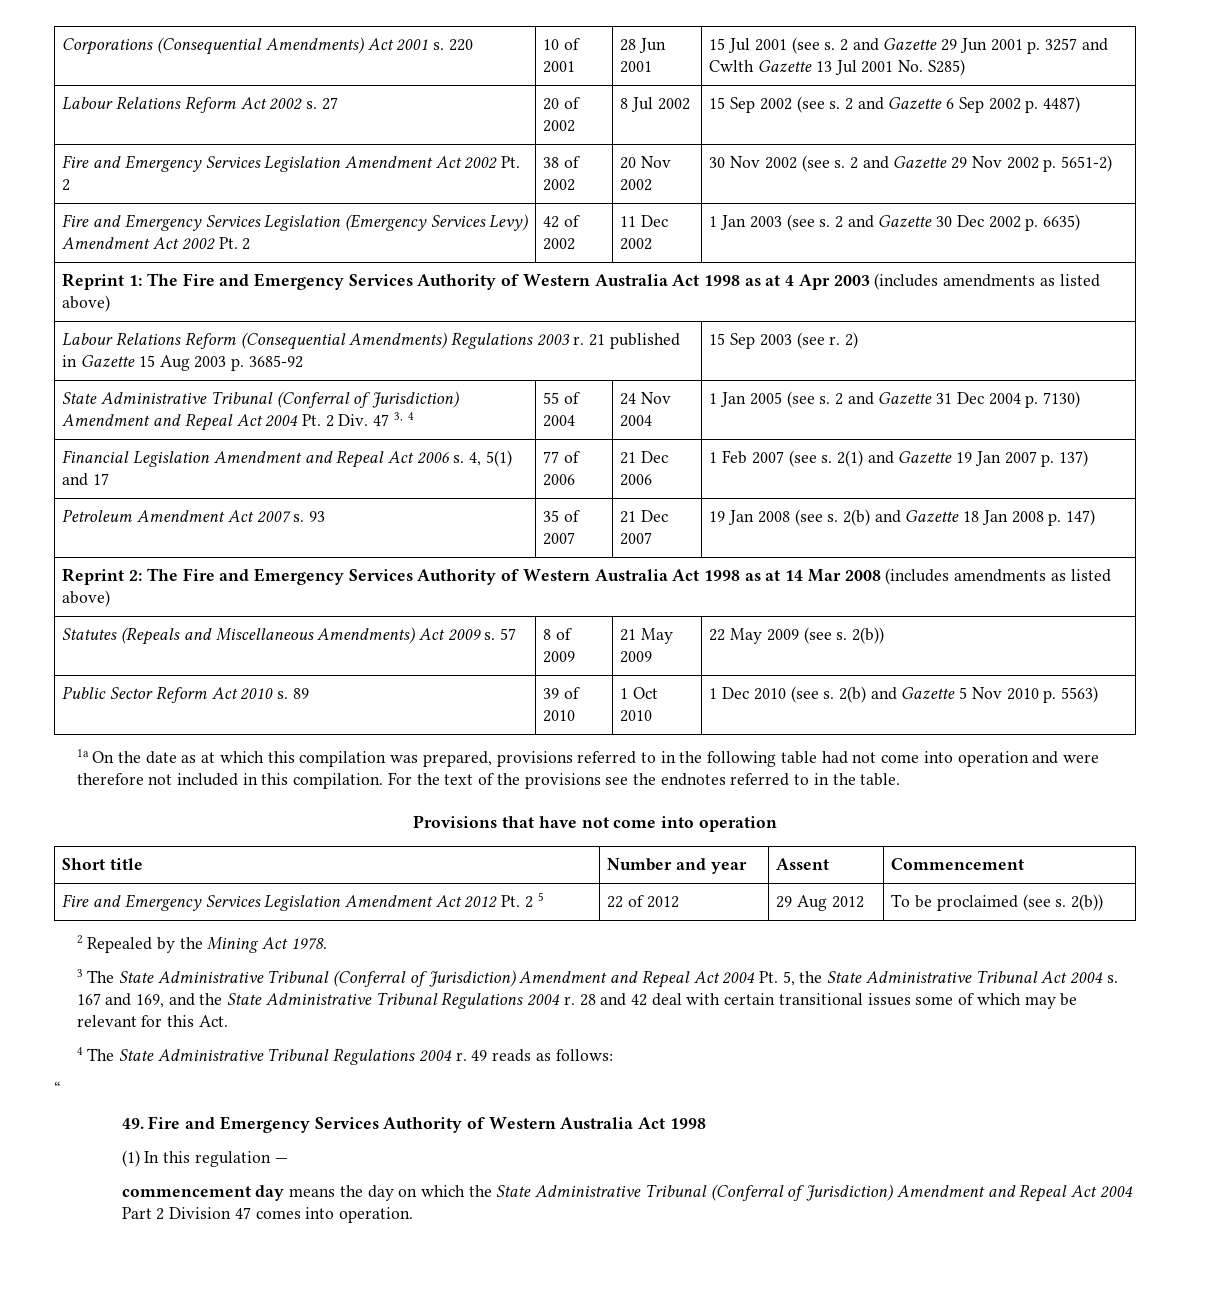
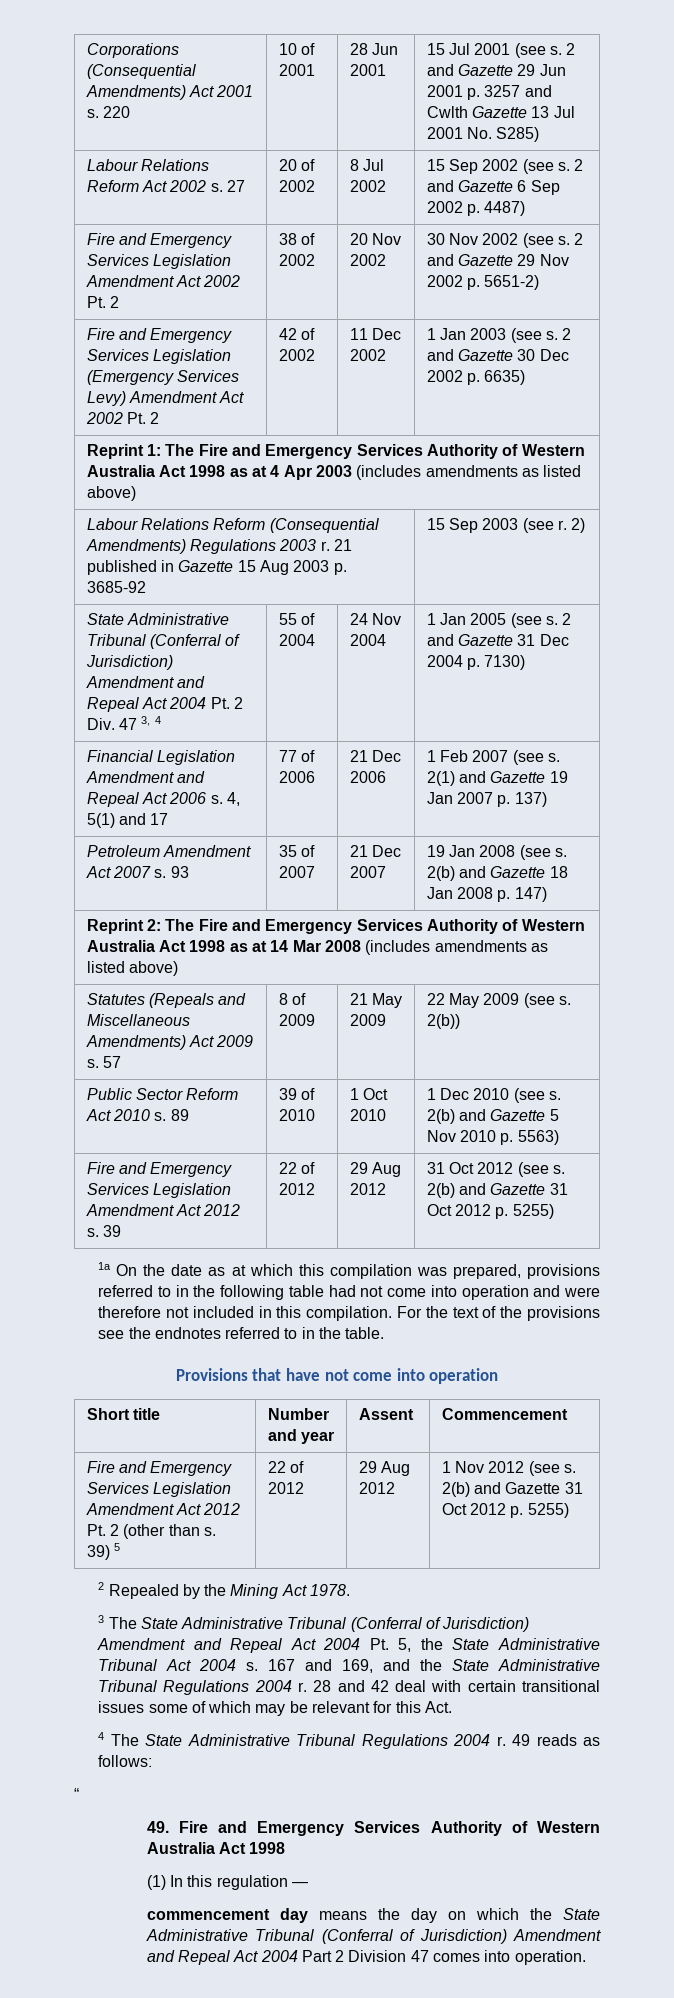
+ Fire and Emergency Services Legislation Amendment Act 2012 s. 39 | 22 of 2012 | 29 Aug 2012 | 31 Oct 2012 (see s. 2(b) and Gazette 31 Oct 2012 p. 5255)
- Fire and Emergency Services Legislation Amendment Act 2012 Pt. 2 5 | 22 of 2012 | 29 Aug 2012 | To be proclaimed (see s. 2(b))
+ Fire and Emergency Services Legislation Amendment Act 2012 Pt. 2 (other than s. 39) 5 | 22 of 2012 | 29 Aug 2012 | 1 Nov 2012 (see s. 2(b) and Gazette 31 Oct 2012 p. 5255)

